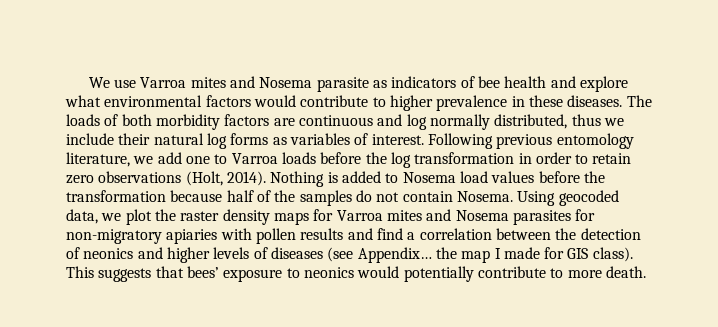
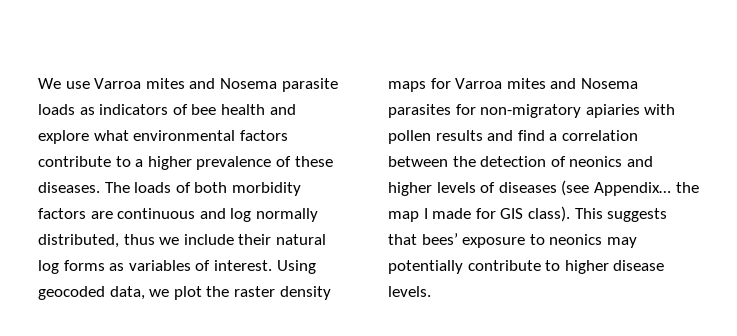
- We use Varroa mites and Nosema parasite as indicators of bee health and explore what environmental factors would contribute to higher prevalence in these diseases.
+ We use Varroa mites and Nosema parasite loads as indicators of bee health and explore what environmental factors contribute to a higher prevalence of these diseases.
- Following previous entomology literature, we add one to Varroa loads before the log transformation in order to retain zero observations (Holt, 2014). Nothing is added to Nosema load values before the transformation because half of the samples do not contain Nosema.
- This suggests that bees’ exposure to neonics would potentially contribute to more death.
+ This suggests that bees’ exposure to neonics may potentially contribute to higher disease levels.

